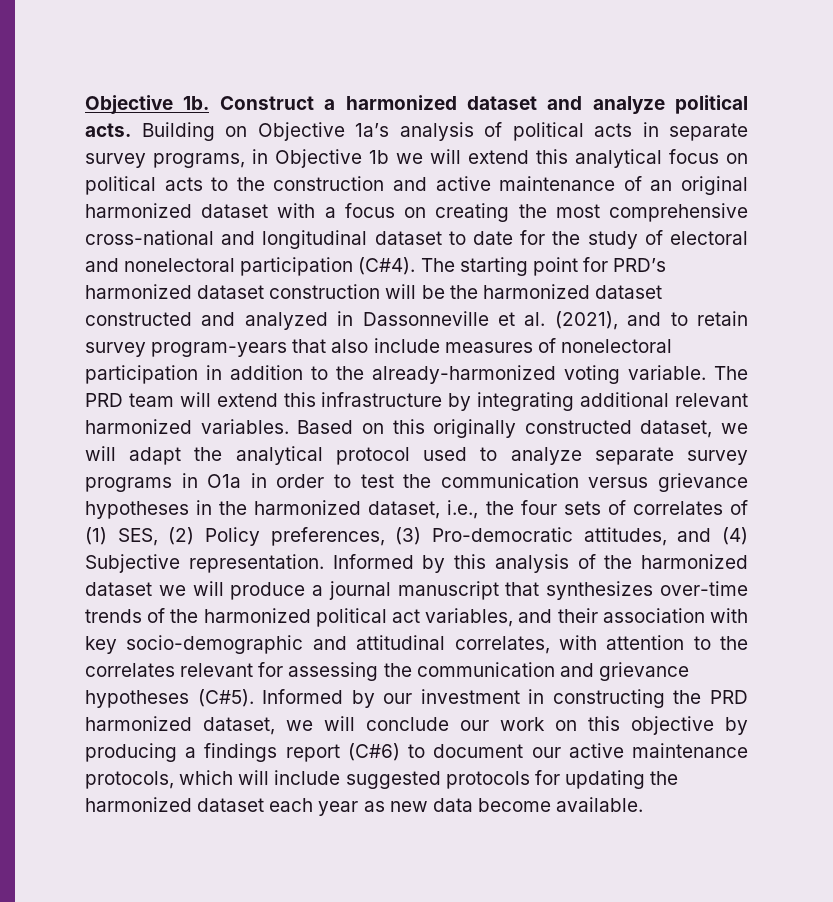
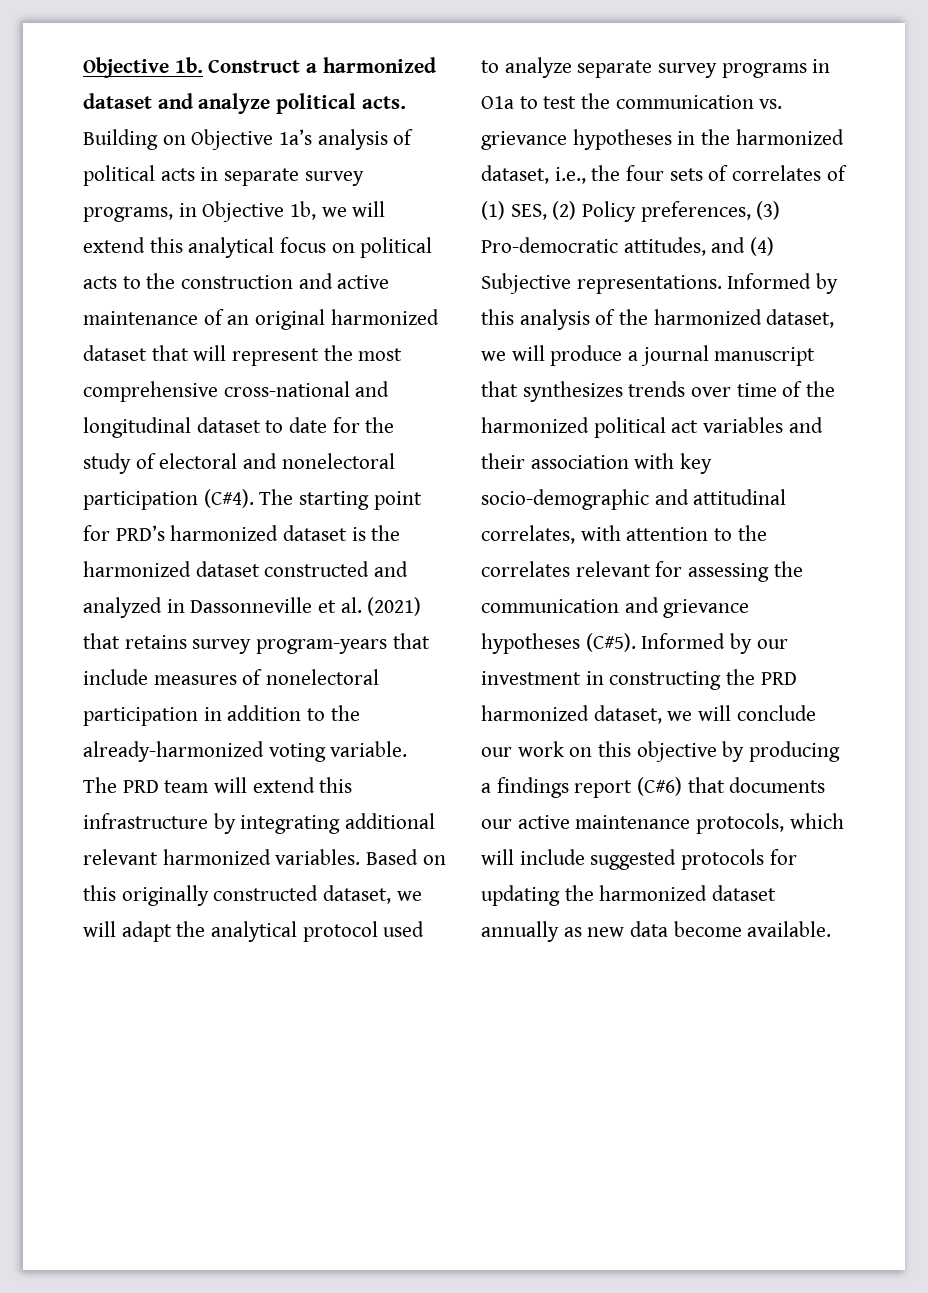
- Building on Objective 1a’s analysis of political acts in separate survey programs, in Objective 1b we will extend this analytical focus on political acts to the construction and active maintenance of an original harmonized dataset with a focus on creating the most comprehensive cross-national and longitudinal dataset to date for the study of electoral and nonelectoral participation (C#4).
+ Building on Objective 1a’s analysis of political acts in separate survey programs, in Objective 1b, we will extend this analytical focus on political acts to the construction and active maintenance of an original harmonized dataset that will represent the most comprehensive cross-national and longitudinal dataset to date for the study of electoral and nonelectoral participation (C#4).
- The starting point for PRD’s harmonized dataset construction will be the harmonized dataset constructed and analyzed in Dassonneville et al. (2021), and to retain survey program-years that also include measures of nonelectoral participation in addition to the already-harmonized voting variable.
+ The starting point for PRD’s harmonized dataset is the harmonized dataset constructed and analyzed in Dassonneville et al. (2021) that retains survey program-years that include measures of nonelectoral participation in addition to the already-harmonized voting variable.
- Based on this originally constructed dataset, we will adapt the analytical protocol used to analyze separate survey programs in O1a in order to test the communication versus grievance hypotheses in the harmonized dataset, i.e., the four sets of correlates of (1) SES, (2) Policy preferences, (3) Pro-democratic attitudes, and (4) Subjective representation.
+ Based on this originally constructed dataset, we will adapt the analytical protocol used to analyze separate survey programs in O1a to test the communication vs. grievance hypotheses in the harmonized dataset, i.e., the four sets of correlates of (1) SES, (2) Policy preferences, (3) Pro-democratic attitudes, and (4) Subjective representations.
- Informed by this analysis of the harmonized dataset we will produce a journal manuscript that synthesizes over-time trends of the harmonized political act variables, and their association with key socio-demographic and attitudinal correlates, with attention to the correlates relevant for assessing the communication and grievance hypotheses (C#5).
+ Informed by this analysis of the harmonized dataset, we will produce a journal manuscript that synthesizes trends over time of the harmonized political act variables and their association with key socio-demographic and attitudinal correlates, with attention to the correlates relevant for assessing the communication and grievance hypotheses (C#5).
- Informed by our investment in constructing the PRD harmonized dataset, we will conclude our work on this objective by producing a findings report (C#6) to document our active maintenance protocols, which will include suggested protocols for updating the harmonized dataset each year as new data become available.
+ Informed by our investment in constructing the PRD harmonized dataset, we will conclude our work on this objective by producing a findings report (C#6) that documents our active maintenance protocols, which will include suggested protocols for updating the harmonized dataset annually as new data become available.

